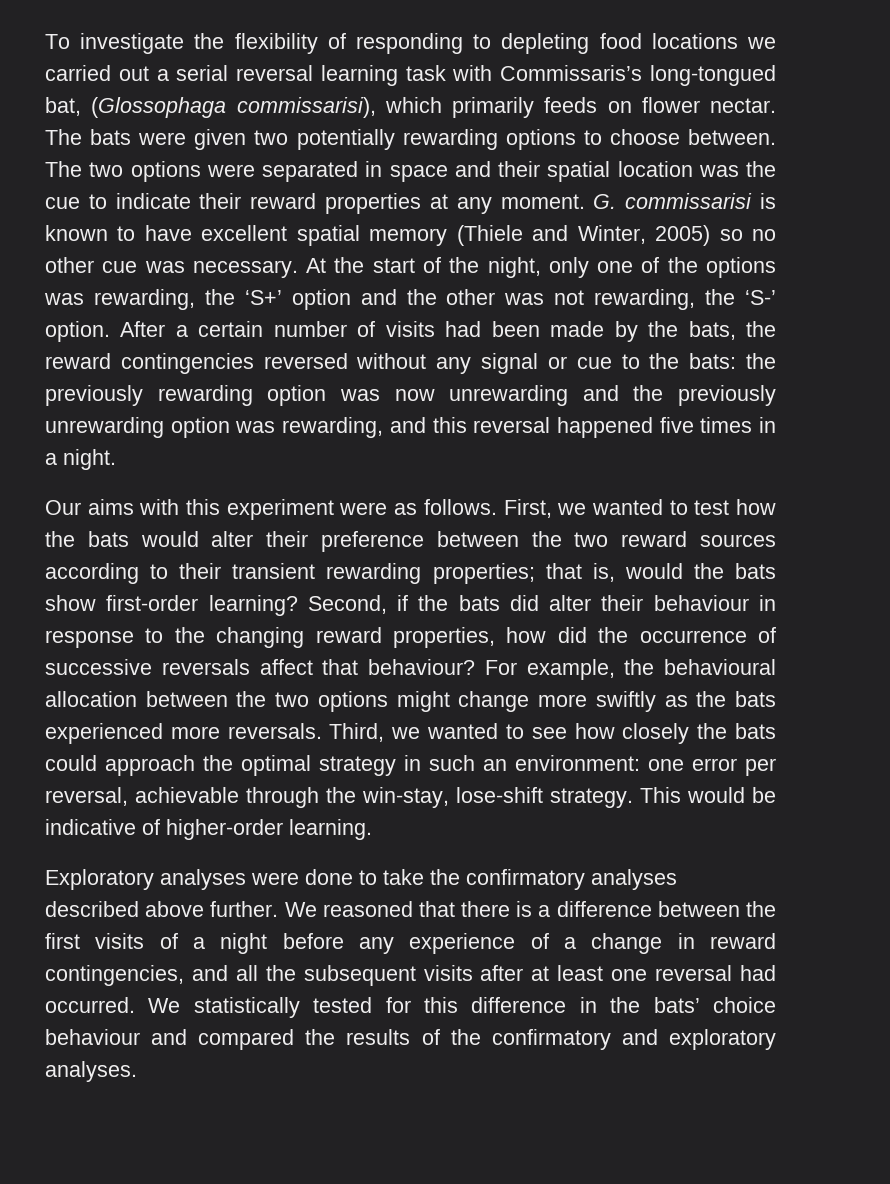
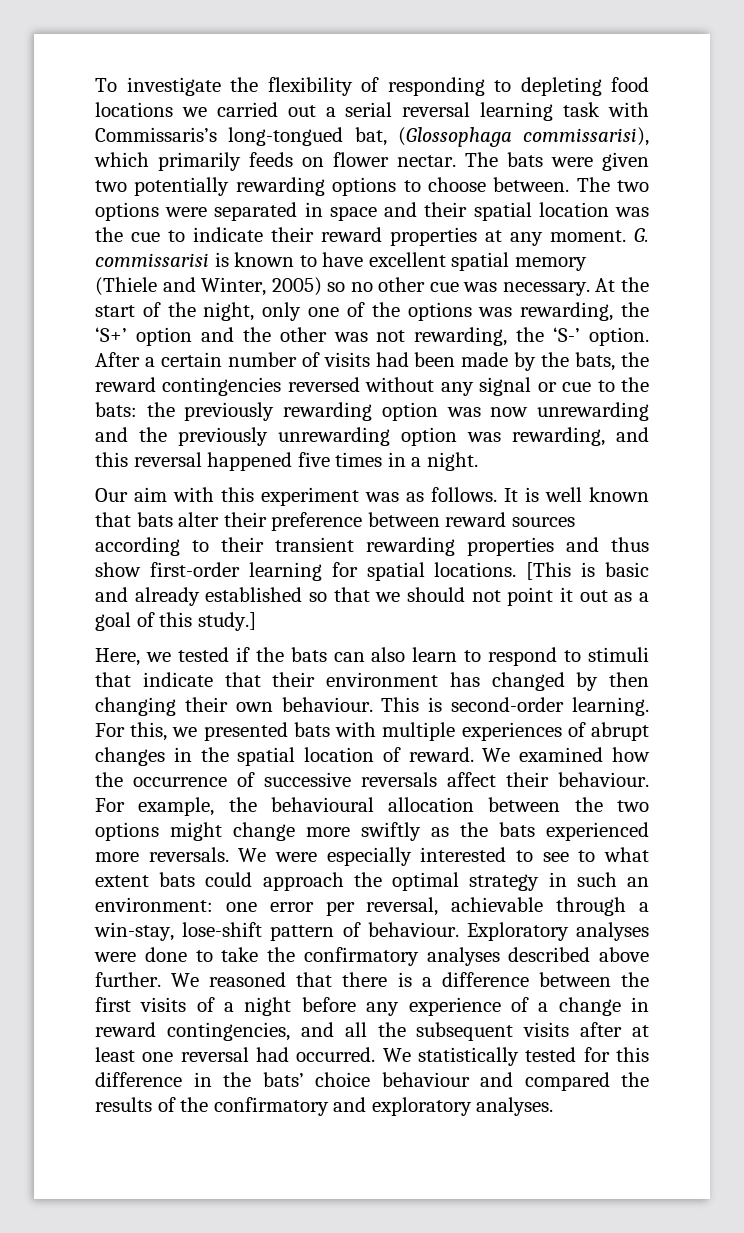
- Our aims with this experiment were as follows.
+ Our aim with this experiment was as follows.
- First, we wanted to test how the bats would alter their preference between the two reward sources according to their transient rewarding properties; that is, would the bats show first-order learning? Second, if the bats did alter their behaviour in response to the changing reward properties, how did the occurrence of successive reversals affect that behaviour?
+ It is well known that bats alter their preference between reward sources according to their transient rewarding properties and thus show first-order learning for spatial locations. [This is basic and already established so that we should not point it out as a goal of this study.]
+ Here, we tested if the bats can also learn to respond to stimuli that indicate that their environment has changed by then changing their own behaviour. This is second-order learning. For this, we presented bats with multiple experiences of abrupt changes in the spatial location of reward. We examined how the occurrence of successive reversals affect their behaviour.
- Third, we wanted to see how closely the bats could approach the optimal strategy in such an environment: one error per reversal, achievable through the win-stay, lose-shift strategy. This would be indicative of higher-order learning.
- Exploratory analyses were done to take the confirmatory analyses described above further.
+ We were especially interested to see to what extent bats could approach the optimal strategy in such an environment: one error per reversal, achievable through a win-stay, lose-shift pattern of behaviour. Exploratory analyses were done to take the confirmatory analyses described above further.

